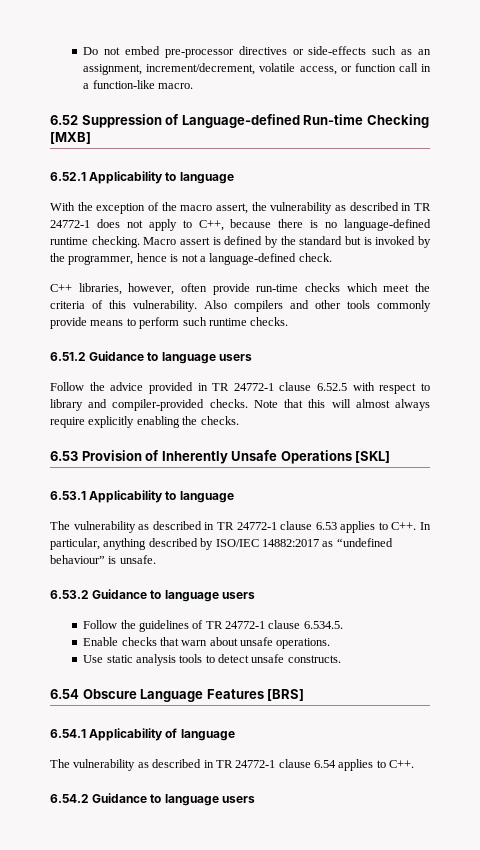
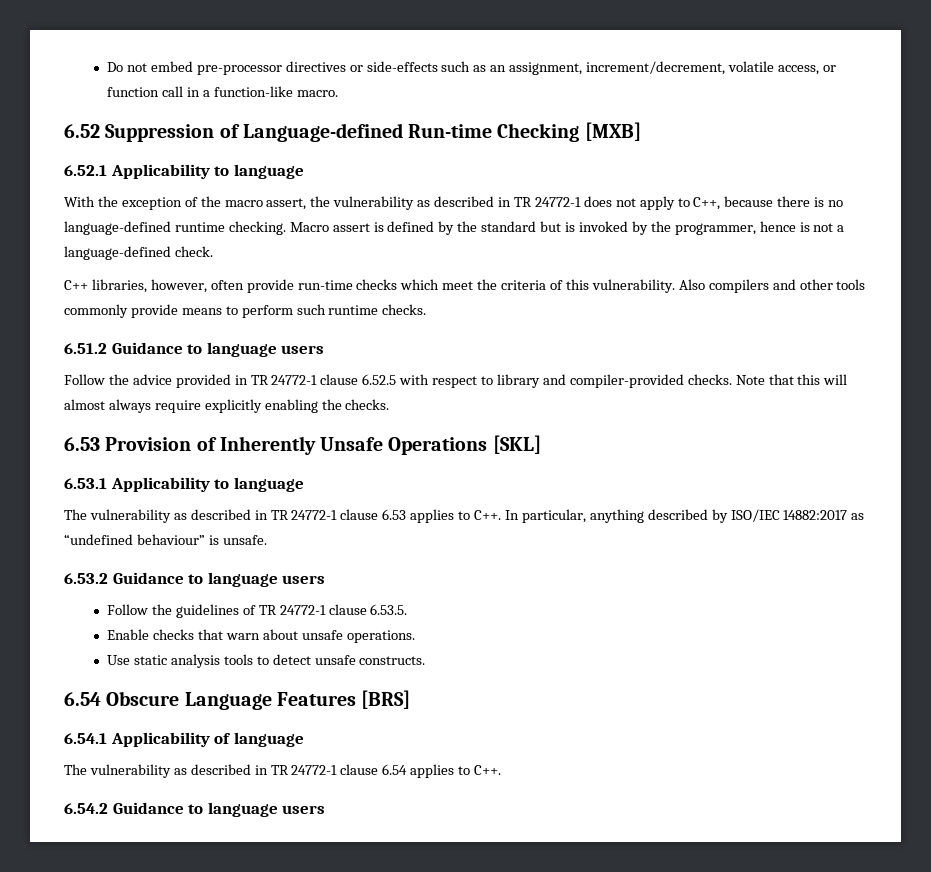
- Follow the guidelines of TR 24772-1 clause 6.534.5.
+ Follow the guidelines of TR 24772-1 clause 6.53.5.

